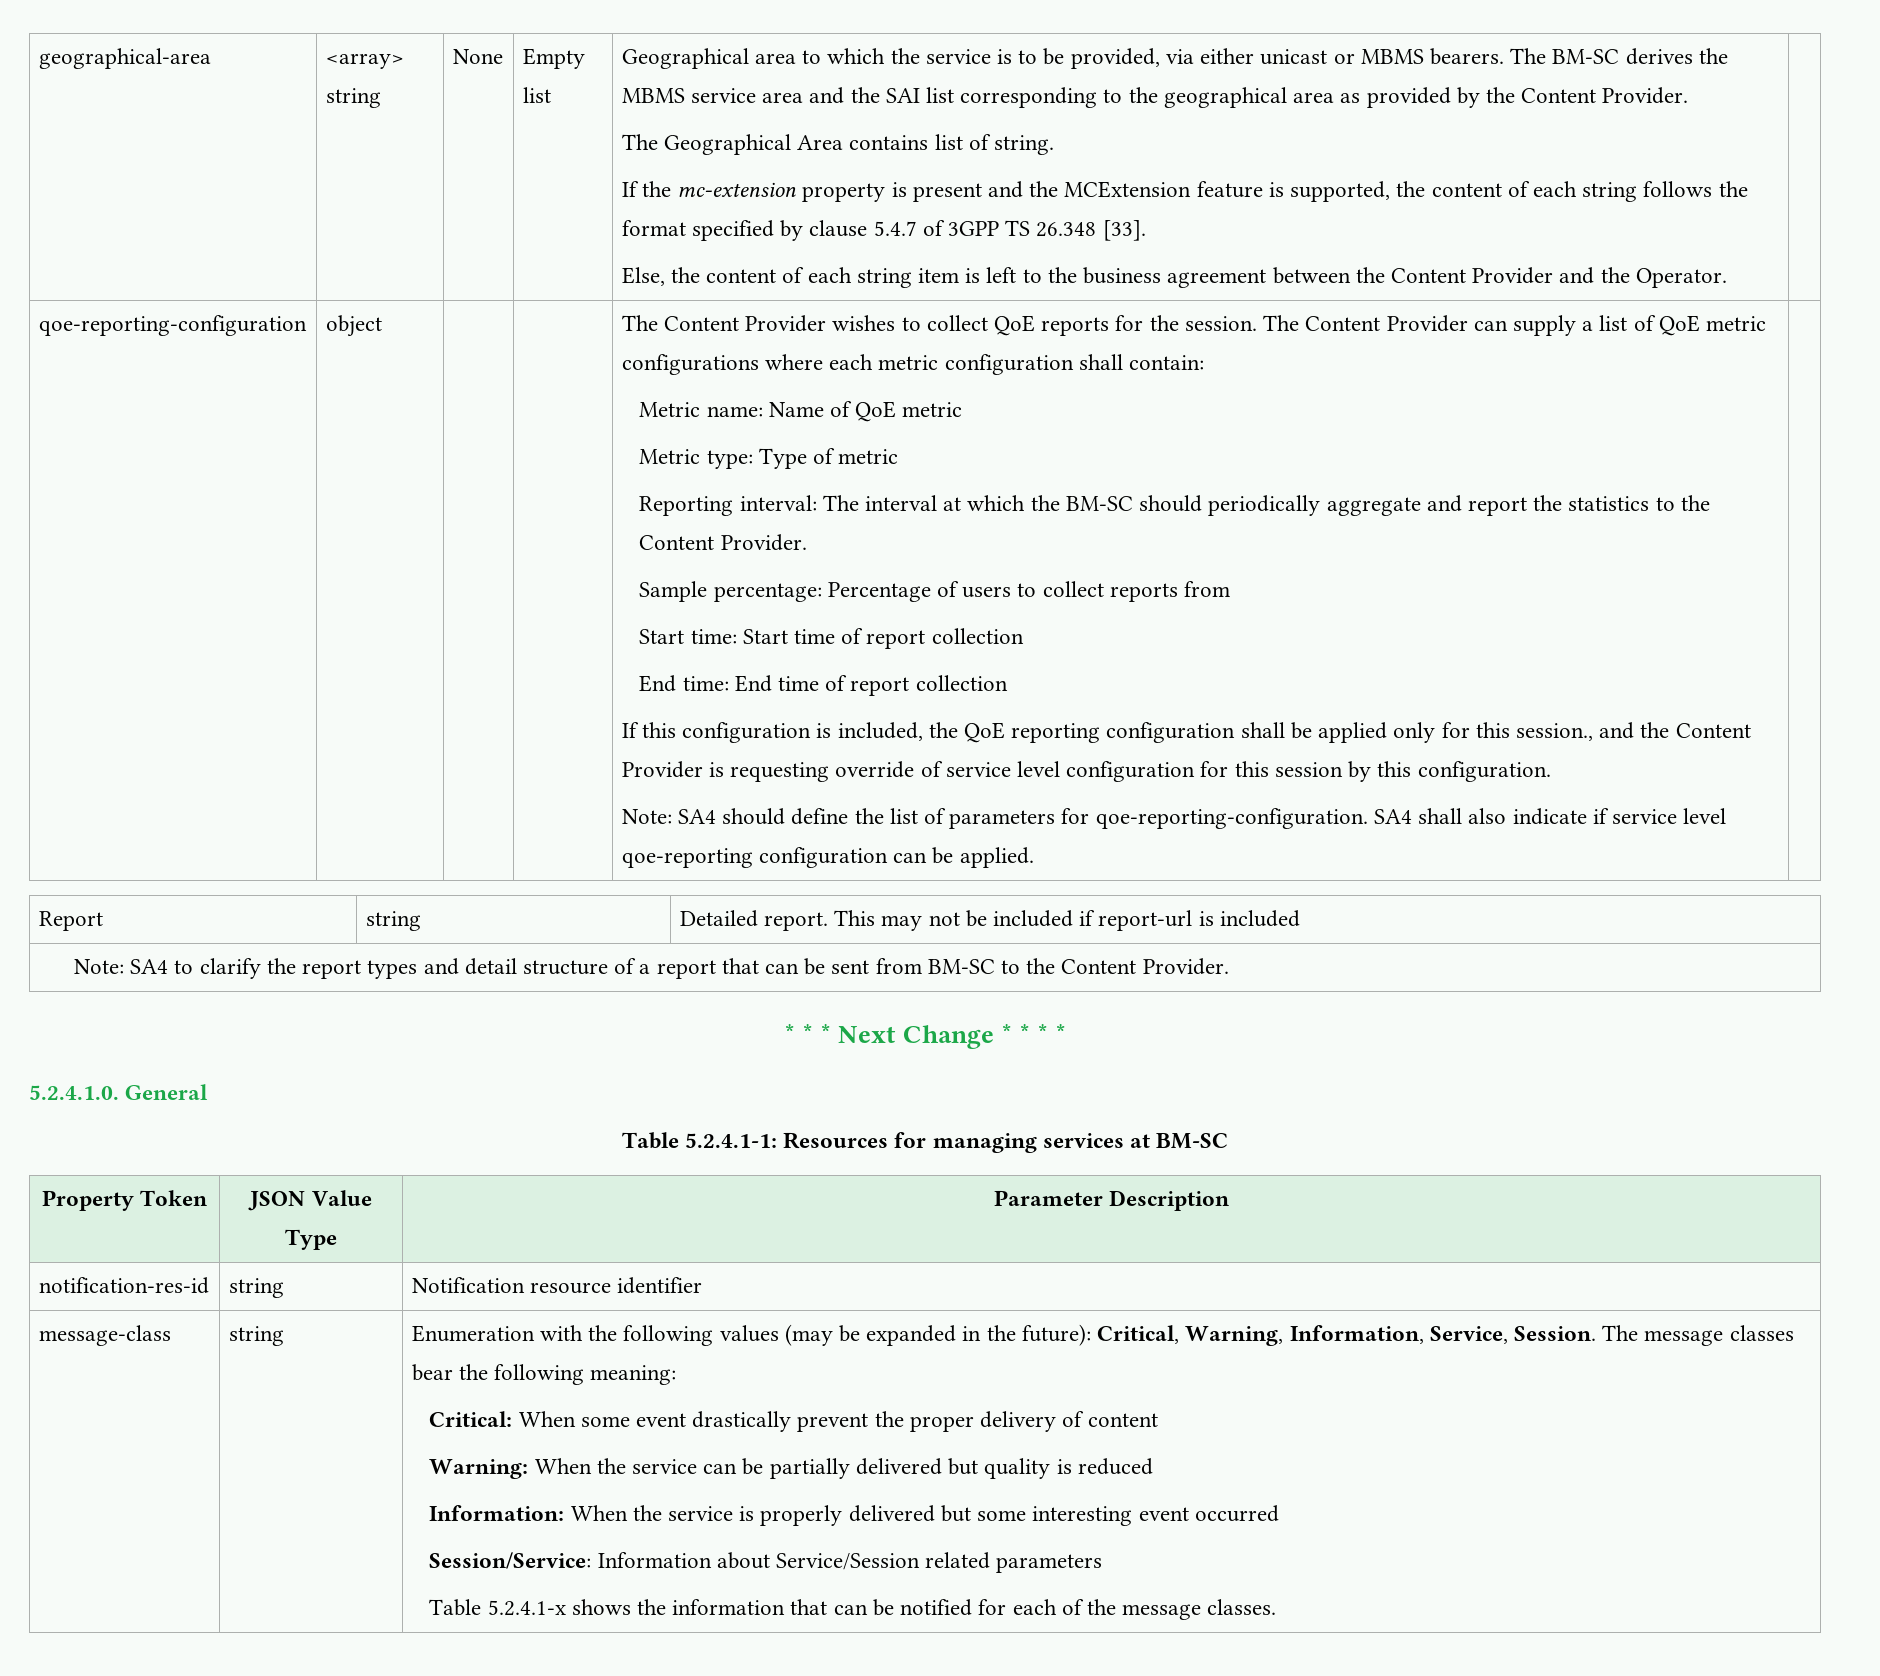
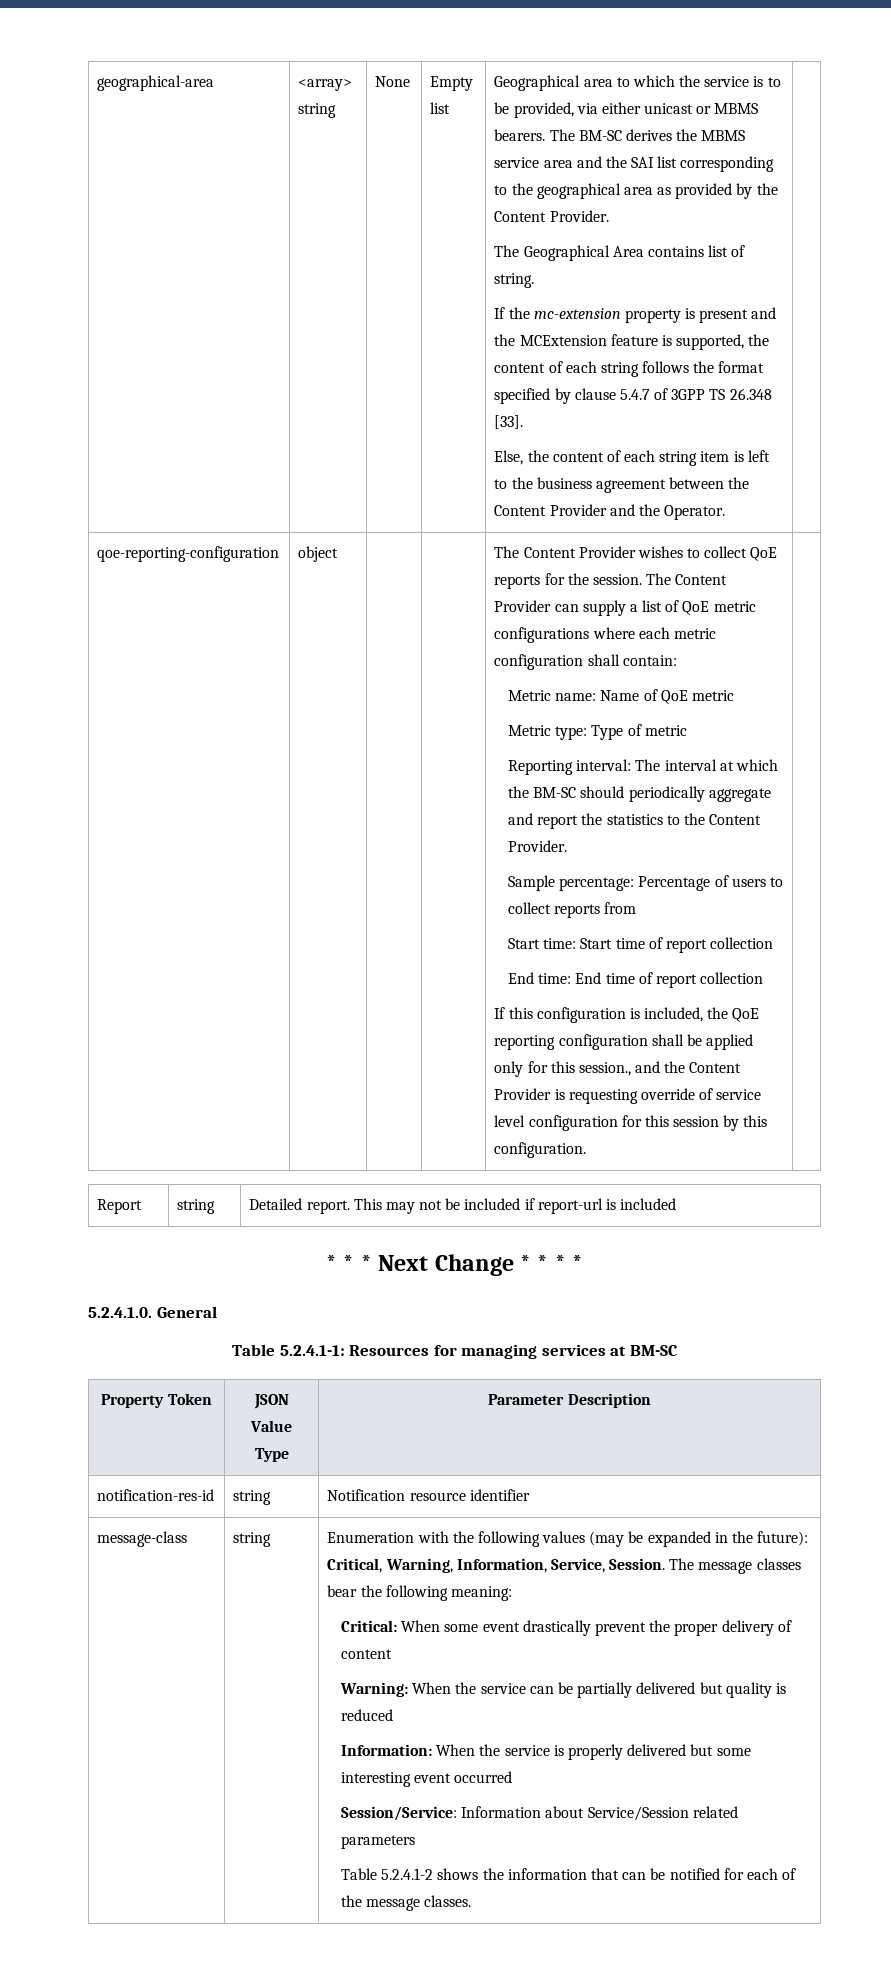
- Note: SA4 should define the list of parameters for qoe-reporting-configuration. SA4 shall also indicate if service level qoe-reporting configuration can be applied.
- Note: SA4 to clarify the report types and detail structure of a report that can be sent from BM-SC to the Content Provider.
- Table 5.2.4.1-x shows the information that can be notified for each of the message classes.
+ Table 5.2.4.1-2 shows the information that can be notified for each of the message classes.

